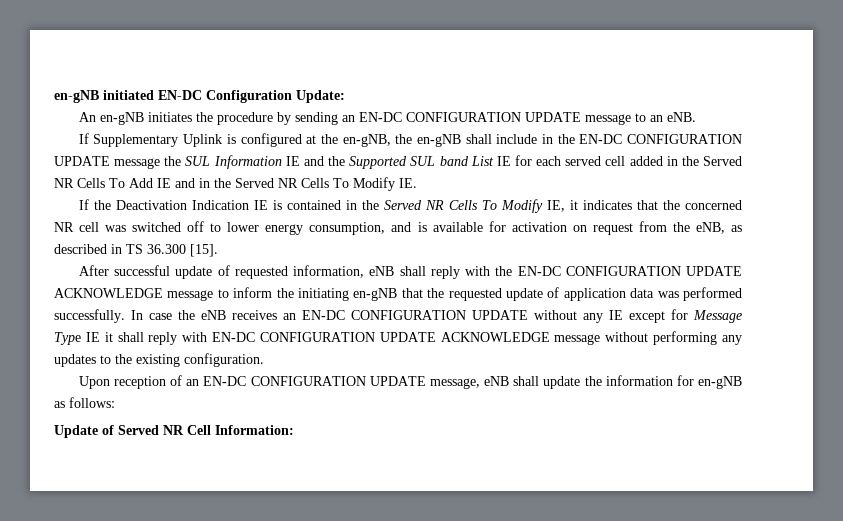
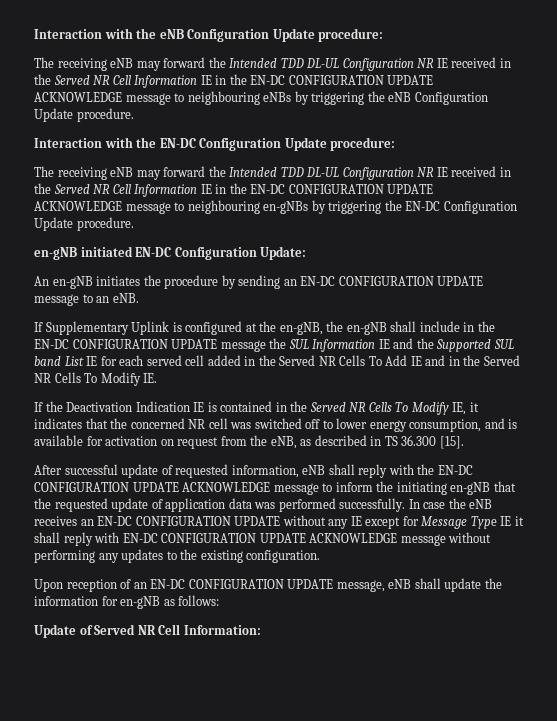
+ Interaction with the eNB Configuration Update procedure:
+ The receiving eNB may forward the Intended TDD DL-UL Configuration NR IE received in the Served NR Cell Information IE in the EN-DC CONFIGURATION UPDATE ACKNOWLEDGE message to neighbouring eNBs by triggering the eNB Configuration Update procedure.
+ Interaction with the EN-DC Configuration Update procedure:
+ The receiving eNB may forward the Intended TDD DL-UL Configuration NR IE received in the Served NR Cell Information IE in the EN-DC CONFIGURATION UPDATE ACKNOWLEDGE message to neighbouring en-gNBs by triggering the EN-DC Configuration Update procedure.

